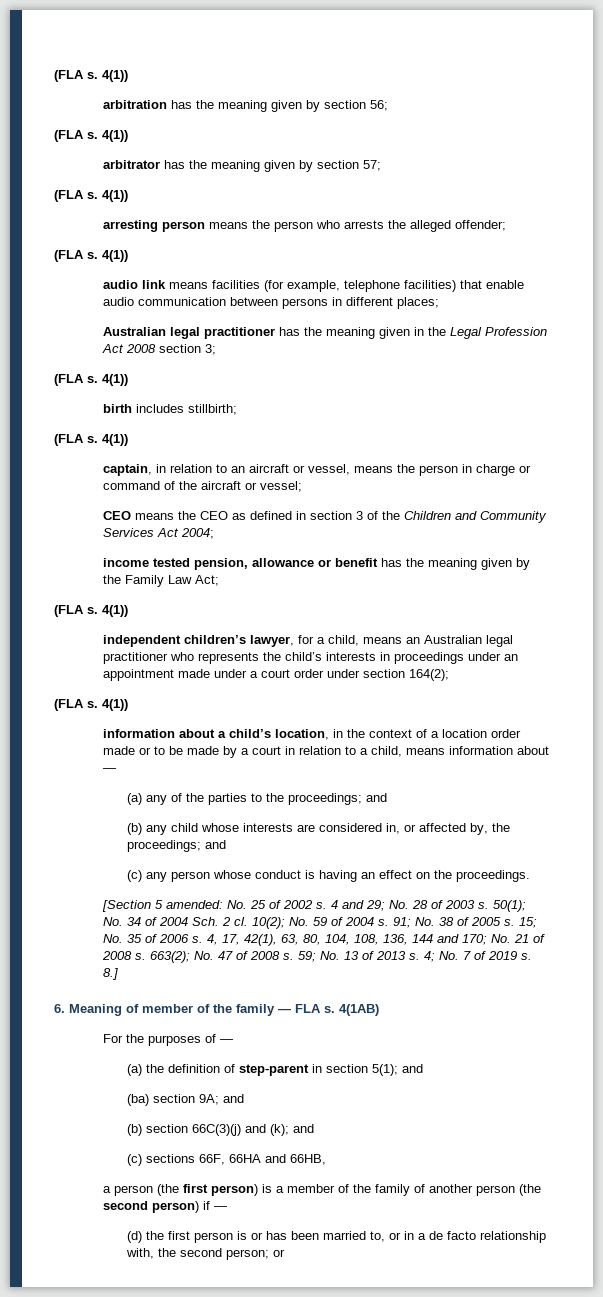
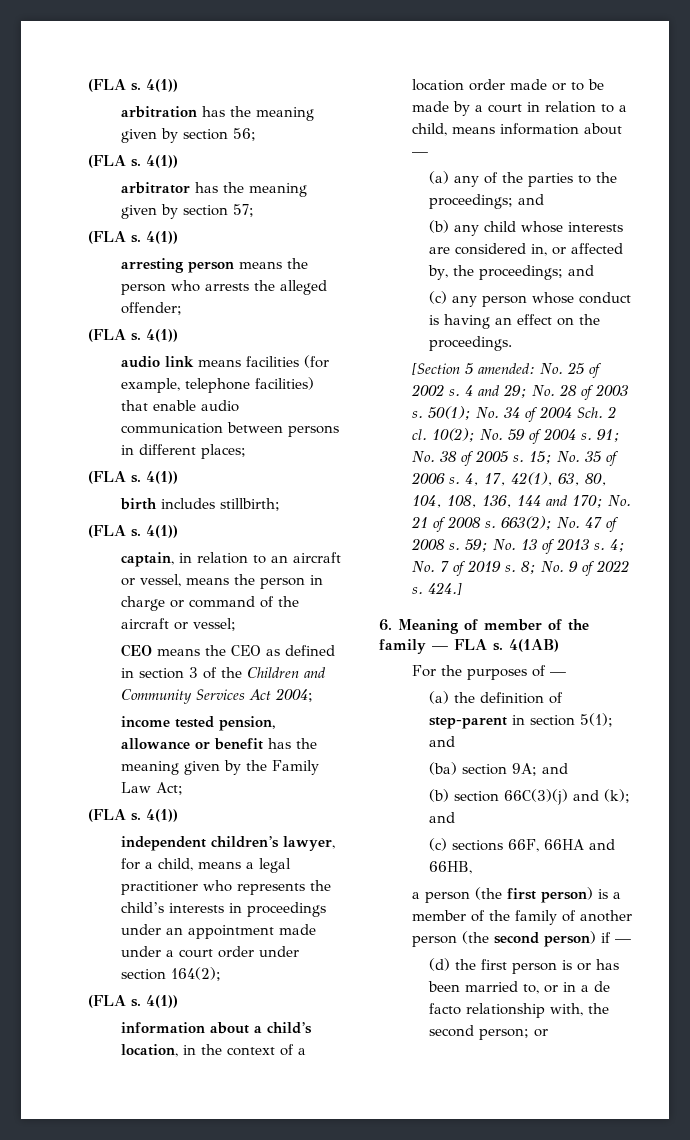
- Australian legal practitioner has the meaning given in the Legal Profession Act 2008 section 3;
- independent children’s lawyer, for a child, means an Australian legal practitioner who represents the child’s interests in proceedings under an appointment made under a court order under section 164(2);
+ independent children’s lawyer, for a child, means a legal practitioner who represents the child’s interests in proceedings under an appointment made under a court order under section 164(2);
- 8.]
+ 8; No. 9 of 2022 s. 424.]

